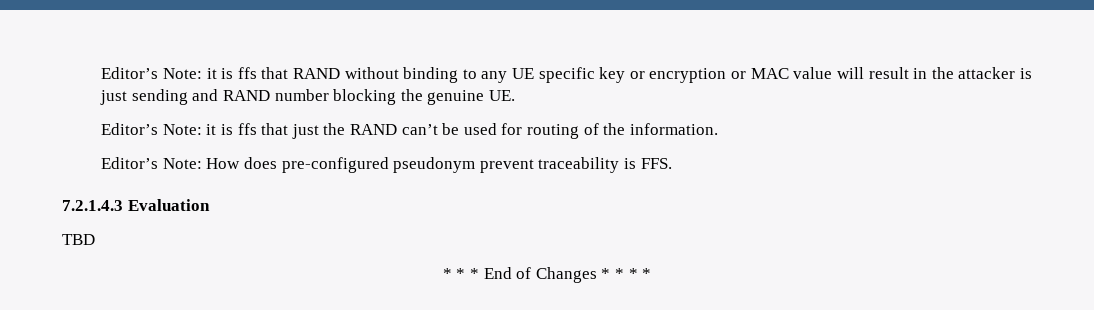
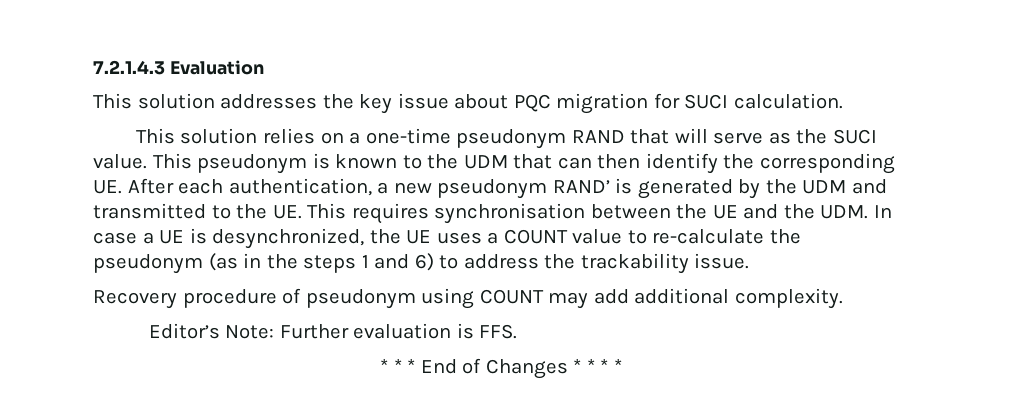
- Editor’s Note: it is ffs that RAND without binding to any UE specific key or encryption or MAC value will result in the attacker is just sending and RAND number blocking the genuine UE.
- Editor’s Note: it is ffs that just the RAND can’t be used for routing of the information.
- Editor’s Note: How does pre-configured pseudonym prevent traceability is FFS.
+ 7.2.1.4.3 Evaluation
+ This solution addresses the key issue about PQC migration for SUCI calculation.
+ This solution relies on a one-time pseudonym RAND that will serve as the SUCI value. This pseudonym is known to the UDM that can then identify the corresponding UE. After each authentication, a new pseudonym RAND’ is generated by the UDM and transmitted to the UE. This requires synchronisation between the UE and the UDM. In case a UE is desynchronized, the UE uses a COUNT value to re-calculate the pseudonym (as in the steps 1 and 6) to address the trackability issue.
+ Recovery procedure of pseudonym using COUNT may add additional complexity.
+ Editor’s Note: Further evaluation is FFS.
- 7.2.1.4.3 Evaluation
- TBD

